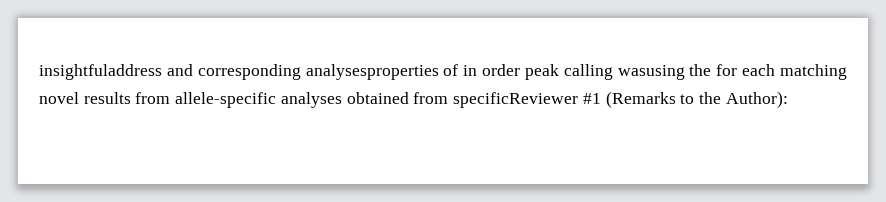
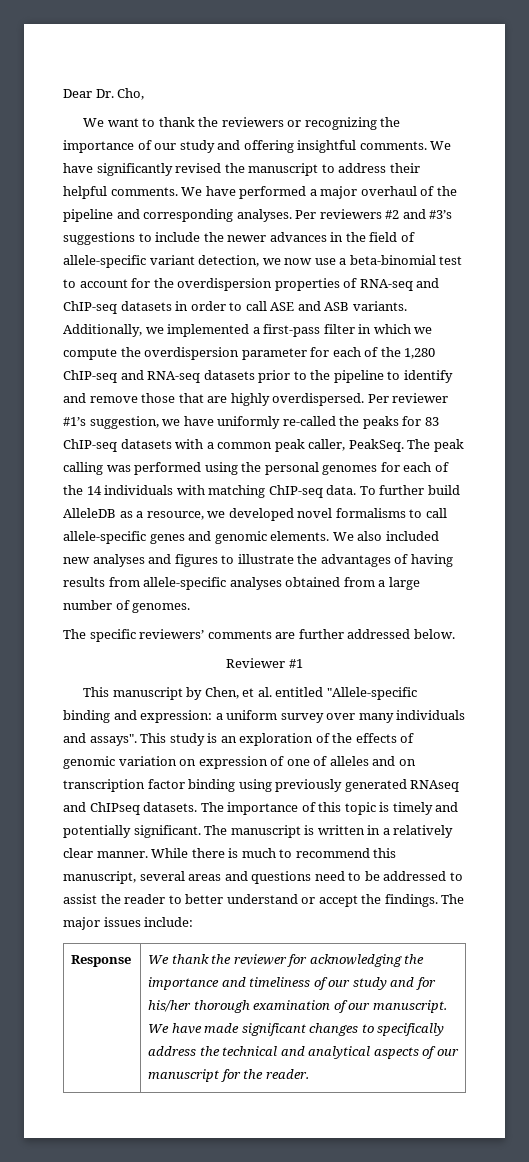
- insightfuladdress and corresponding analysesproperties of in order peak calling wasusing the for each matching novel results from allele-specific analyses obtained from specificReviewer #1 (Remarks to the Author):
+ Dear Dr. Cho,
+ We want to thank the reviewers or recognizing the importance of our study and offering insightful comments. We have significantly revised the manuscript to address their helpful comments. We have performed a major overhaul of the pipeline and corresponding analyses. Per reviewers #2 and #3’s suggestions to include the newer advances in the field of allele-specific variant detection, we now use a beta-binomial test to account for the overdispersion properties of RNA-seq and ChIP-seq datasets in order to call ASE and ASB variants. Additionally, we implemented a first-pass filter in which we compute the overdispersion parameter for each of the 1,280 ChIP-seq and RNA-seq datasets prior to the pipeline to identify and remove those that are highly overdispersed. Per reviewer #1’s suggestion, we have uniformly re-called the peaks for 83 ChIP-seq datasets with a common peak caller, PeakSeq. The peak calling was performed using the personal genomes for each of the 14 individuals with matching ChIP-seq data. To further build AlleleDB as a resource, we developed novel formalisms to call allele-specific genes and genomic elements. We also included new analyses and figures to illustrate the advantages of having results from allele-specific analyses obtained from a large number of genomes.
+ The specific reviewers’ comments are further addressed below.
+ Reviewer #1
+ This manuscript by Chen, et al. entitled "Allele-specific binding and expression: a uniform survey over many individuals and assays". This study is an exploration of the effects of genomic variation on expression of one of alleles and on transcription factor binding using previously generated RNAseq and ChIPseq datasets. The importance of this topic is timely and potentially significant. The manuscript is written in a relatively clear manner. While there is much to recommend this manuscript, several areas and questions need to be addressed to assist the reader to better understand or accept the findings. The major issues include:
+ Response | We thank the reviewer for acknowledging the importance and timeliness of our study and for his/her thorough examination of our manuscript. We have made significant changes to specifically address the technical and analytical aspects of our manuscript for the reader.

